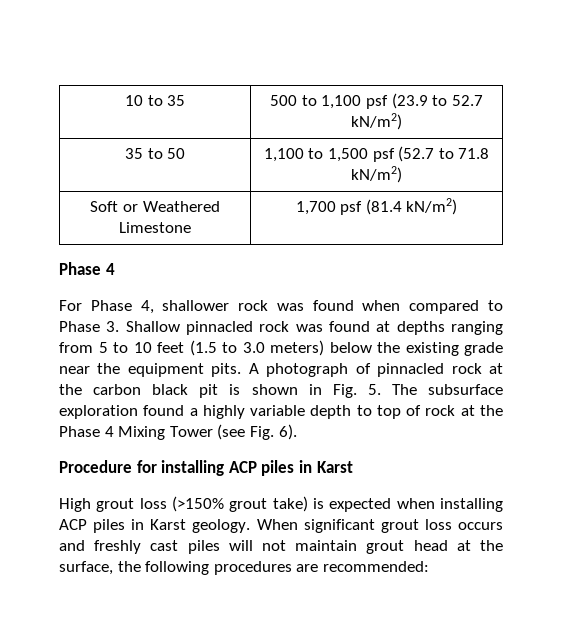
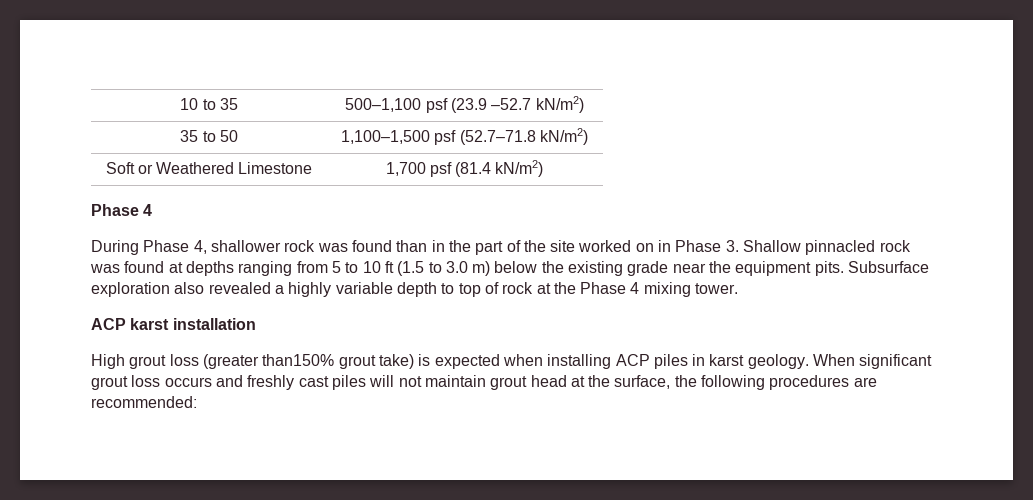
- 10 to 35 | 500 to 1,100 psf (23.9 to 52.7 kN/m2)
- 35 to 50 | 1,100 to 1,500 psf (52.7 to 71.8 kN/m2)
+ 10 to 35 | 500–1,100 psf (23.9 –52.7 kN/m2)
+ 35 to 50 | 1,100–1,500 psf (52.7–71.8 kN/m2)
- For Phase 4, shallower rock was found when compared to Phase 3. Shallow pinnacled rock was found at depths ranging from 5 to 10 feet (1.5 to 3.0 meters) below the existing grade near the equipment pits.
+ During Phase 4, shallower rock was found than in the part of the site worked on in Phase 3. Shallow pinnacled rock was found at depths ranging from 5 to 10 ft (1.5 to 3.0 m) below the existing grade near the equipment pits.
- A photograph of pinnacled rock at the carbon black pit is shown in Fig. 5. The subsurface exploration found a highly variable depth to top of rock at the Phase 4 Mixing Tower (see Fig. 6).
- Procedure for installing ACP piles in Karst
+ Subsurface exploration also revealed a highly variable depth to top of rock at the Phase 4 mixing tower.
+ ACP karst installation
- High grout loss (>150% grout take) is expected when installing ACP piles in Karst geology.
+ High grout loss (greater than150% grout take) is expected when installing ACP piles in karst geology.

